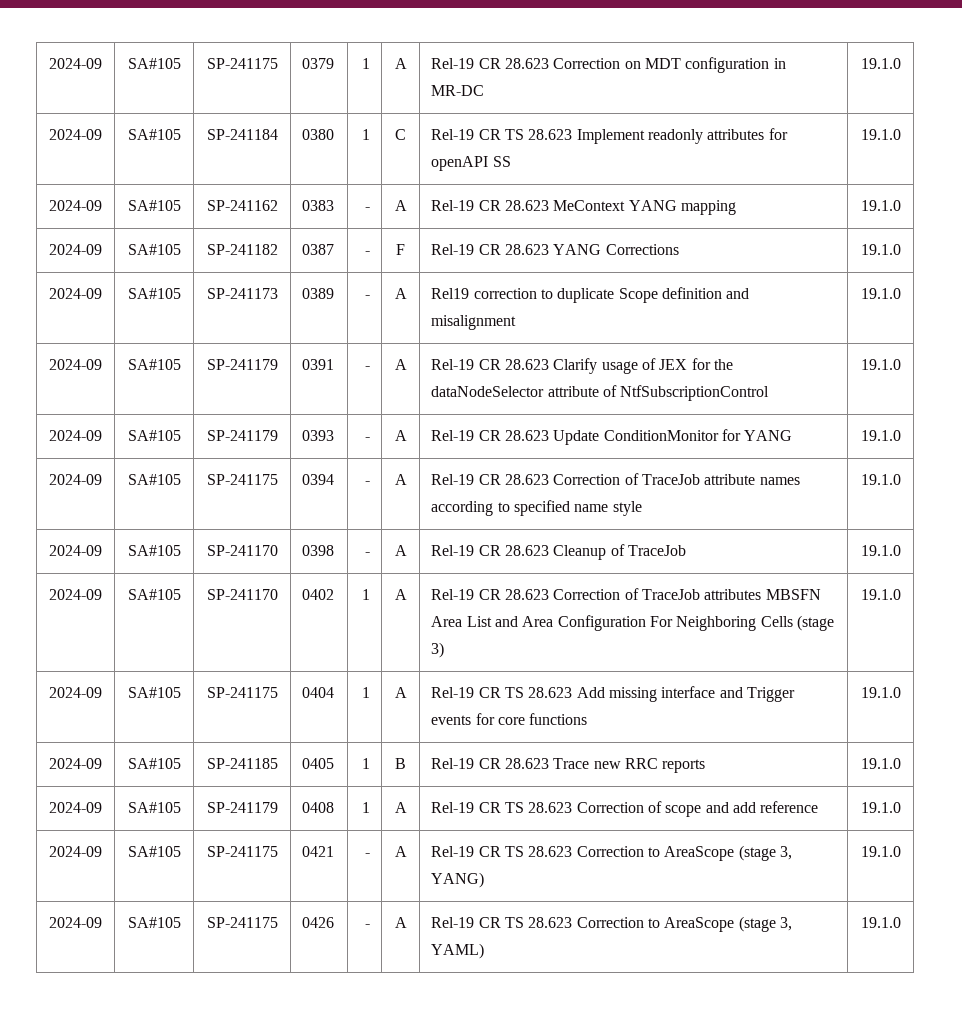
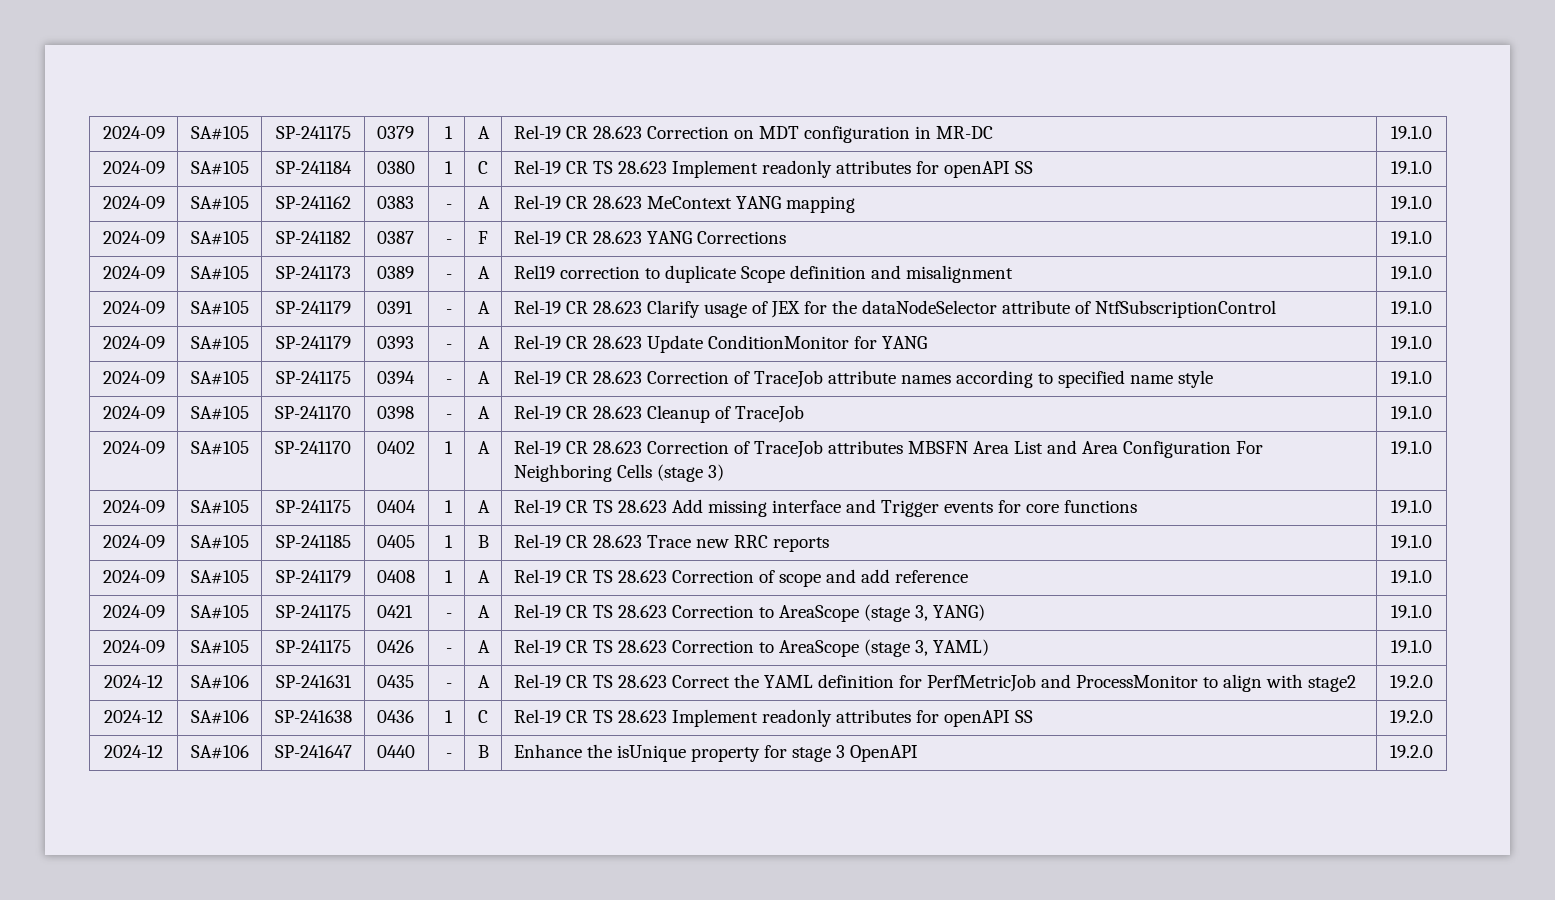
+ 2024-12 | SA#106 | SP-241631 | 0435 | - | A | Rel-19 CR TS 28.623 Correct the YAML definition for PerfMetricJob and ProcessMonitor to align with stage2 | 19.2.0
+ 2024-12 | SA#106 | SP-241638 | 0436 | 1 | C | Rel-19 CR TS 28.623 Implement readonly attributes for openAPI SS | 19.2.0
+ 2024-12 | SA#106 | SP-241647 | 0440 | - | B | Enhance the isUnique property for stage 3 OpenAPI | 19.2.0

